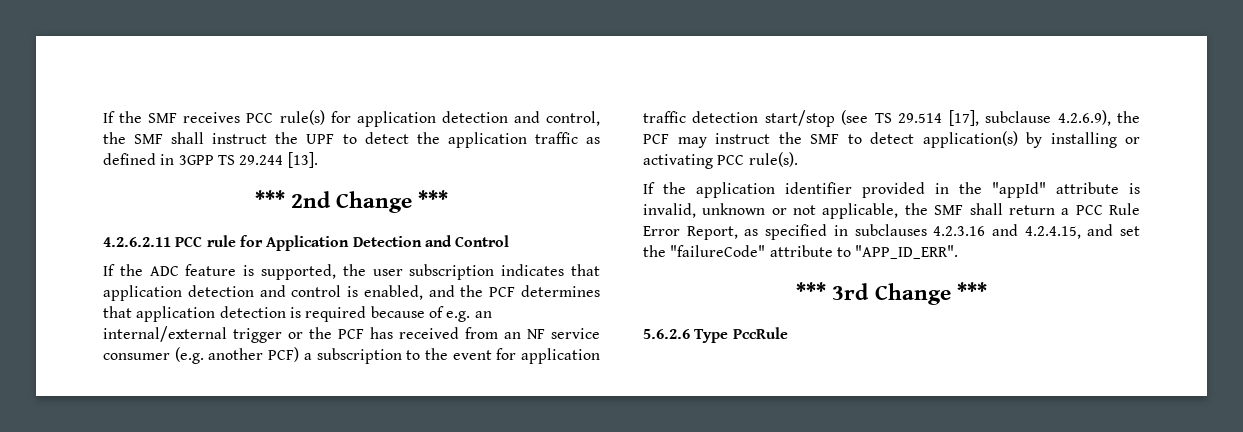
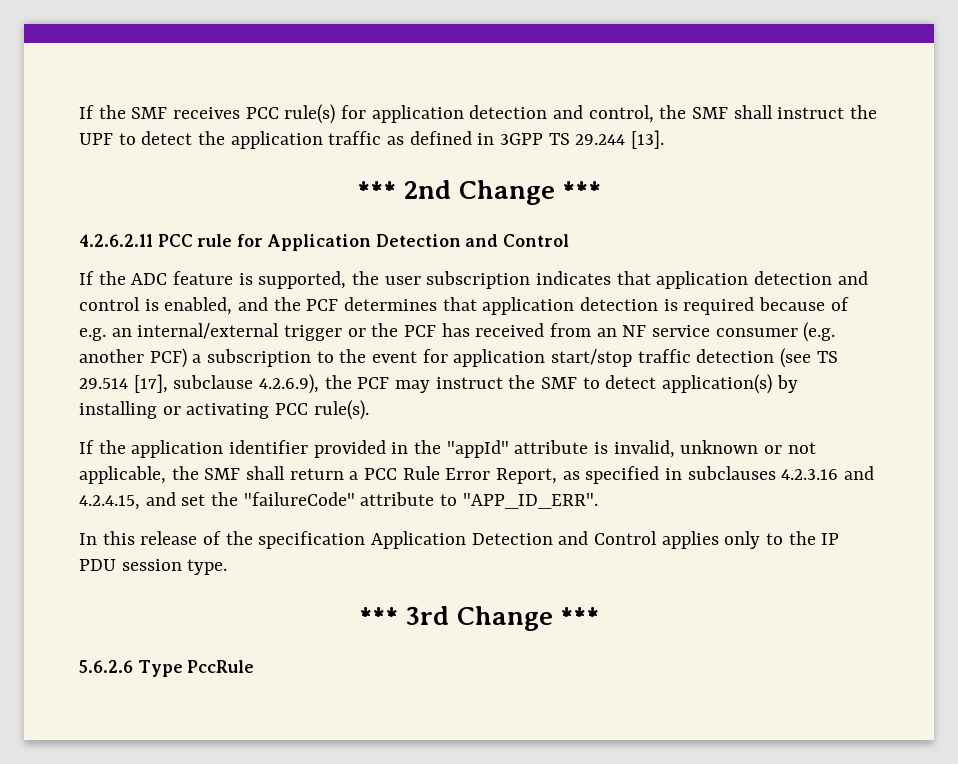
- If the ADC feature is supported, the user subscription indicates that application detection and control is enabled, and the PCF determines that application detection is required because of e.g. an internal/external trigger or the PCF has received from an NF service consumer (e.g. another PCF) a subscription to the event for application traffic detection start/stop (see TS 29.514 [17], subclause 4.2.6.9), the PCF may instruct the SMF to detect application(s) by installing or activating PCC rule(s).
+ If the ADC feature is supported, the user subscription indicates that application detection and control is enabled, and the PCF determines that application detection is required because of e.g. an internal/external trigger or the PCF has received from an NF service consumer (e.g. another PCF) a subscription to the event for application start/stop traffic detection (see TS 29.514 [17], subclause 4.2.6.9), the PCF may instruct the SMF to detect application(s) by installing or activating PCC rule(s).
+ In this release of the specification Application Detection and Control applies only to the IP PDU session type.

